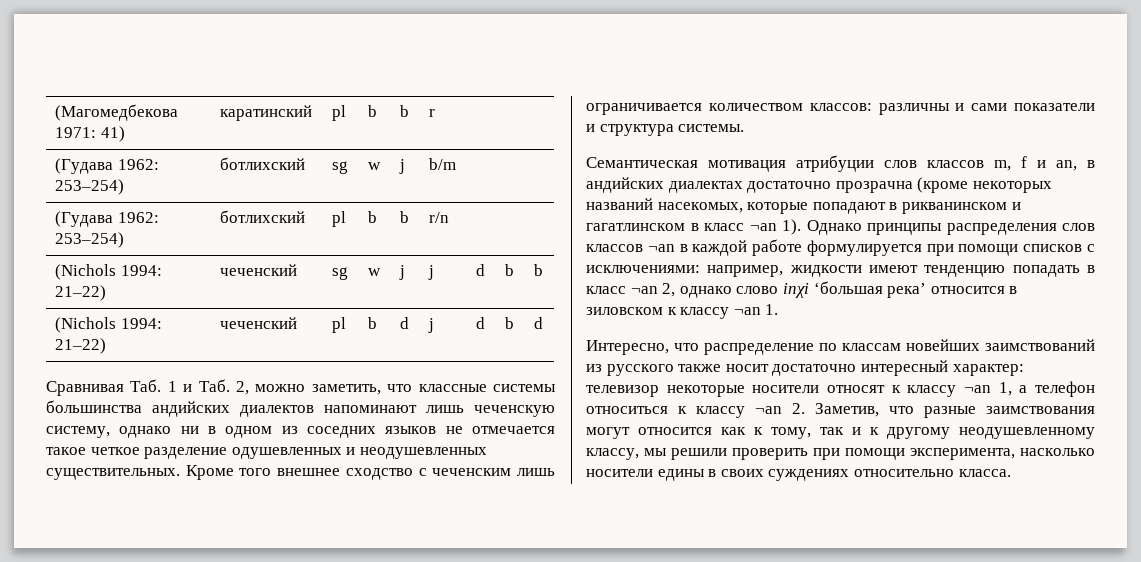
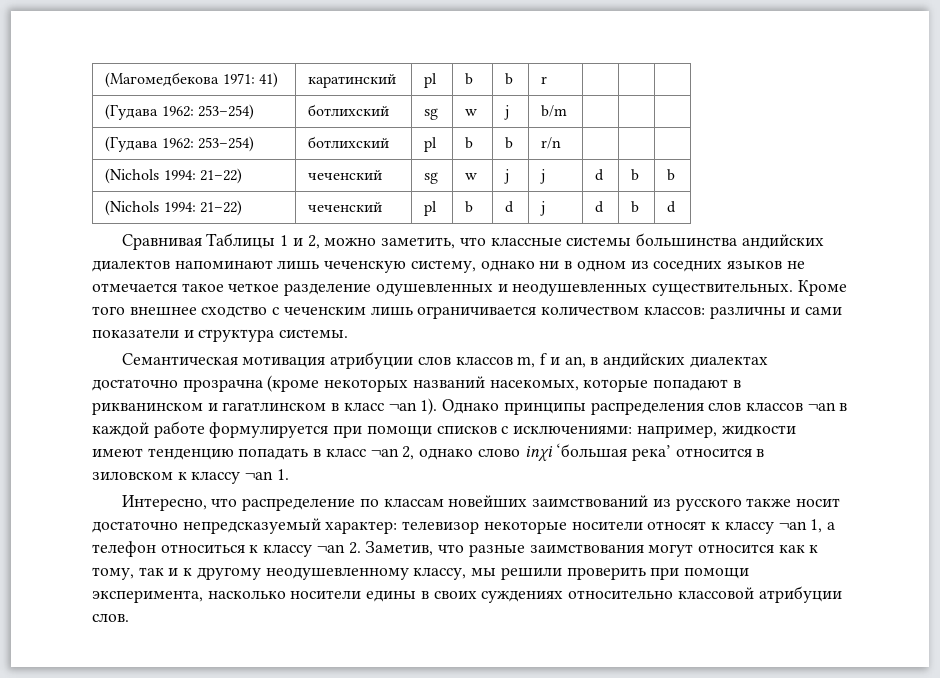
- Сравнивая Таб. 1 и Таб. 2, можно заметить, что классные системы большинства андийских диалектов напоминают лишь чеченскую систему, однако ни в одном из соседних языков не отмечается такое четкое разделение одушевленных и неодушевленных существительных.
+ Сравнивая Таблицы 1 и 2, можно заметить, что классные системы большинства андийских диалектов напоминают лишь чеченскую систему, однако ни в одном из соседних языков не отмечается такое четкое разделение одушевленных и неодушевленных существительных.
- Интересно, что распределение по классам новейших заимствований из русского также носит достаточно интересный характер: телевизор некоторые носители относят к классу ¬an 1, а телефон относиться к классу ¬an 2. Заметив, что разные заимствования могут относится как к тому, так и к другому неодушевленному классу, мы решили проверить при помощи эксперимента, насколько носители едины в своих суждениях относительно класса.
+ Интересно, что распределение по классам новейших заимствований из русского также носит достаточно непредсказуемый характер: телевизор некоторые носители относят к классу ¬an 1, а телефон относиться к классу ¬an 2. Заметив, что разные заимствования могут относится как к тому, так и к другому неодушевленному классу, мы решили проверить при помощи эксперимента, насколько носители едины в своих суждениях относительно классовой атрибуции слов.

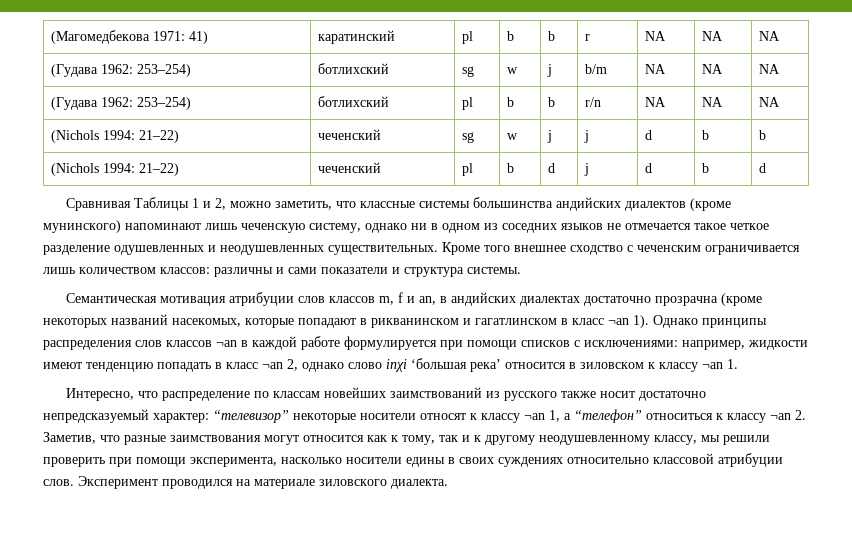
- (Магомедбекова 1971: 41) | каратинский | pl | b | b | r | | |
+ (Магомедбекова 1971: 41) | каратинский | pl | b | b | r | NA | NA | NA
- (Гудава 1962: 253–254) | ботлихский | sg | w | j | b/m | | |
+ (Гудава 1962: 253–254) | ботлихский | sg | w | j | b/m | NA | NA | NA
- (Гудава 1962: 253–254) | ботлихский | pl | b | b | r/n | | |
+ (Гудава 1962: 253–254) | ботлихский | pl | b | b | r/n | NA | NA | NA
- Сравнивая Таблицы 1 и 2, можно заметить, что классные системы большинства андийских диалектов напоминают лишь чеченскую систему, однако ни в одном из соседних языков не отмечается такое четкое разделение одушевленных и неодушевленных существительных.
+ Сравнивая Таблицы 1 и 2, можно заметить, что классные системы большинства андийских диалектов (кроме мунинского) напоминают лишь чеченскую систему, однако ни в одном из соседних языков не отмечается такое четкое разделение одушевленных и неодушевленных существительных.
- Кроме того внешнее сходство с чеченским лишь ограничивается количеством классов: различны и сами показатели и структура системы.
+ Кроме того внешнее сходство с чеченским ограничивается лишь количеством классов: различны и сами показатели и структура системы.
- Интересно, что распределение по классам новейших заимствований из русского также носит достаточно непредсказуемый характер: телевизор некоторые носители относят к классу ¬an 1, а телефон относиться к классу ¬an 2. Заметив, что разные заимствования могут относится как к тому, так и к другому неодушевленному классу, мы решили проверить при помощи эксперимента, насколько носители едины в своих суждениях относительно классовой атрибуции слов.
+ Интересно, что распределение по классам новейших заимствований из русского также носит достаточно непредсказуемый характер: “телевизор” некоторые носители относят к классу ¬an 1, а “телефон” относиться к классу ¬an 2. Заметив, что разные заимствования могут относится как к тому, так и к другому неодушевленному классу, мы решили проверить при помощи эксперимента, насколько носители едины в своих суждениях относительно классовой атрибуции слов.
+ Эксперимент проводился на материале зиловского диалекта.

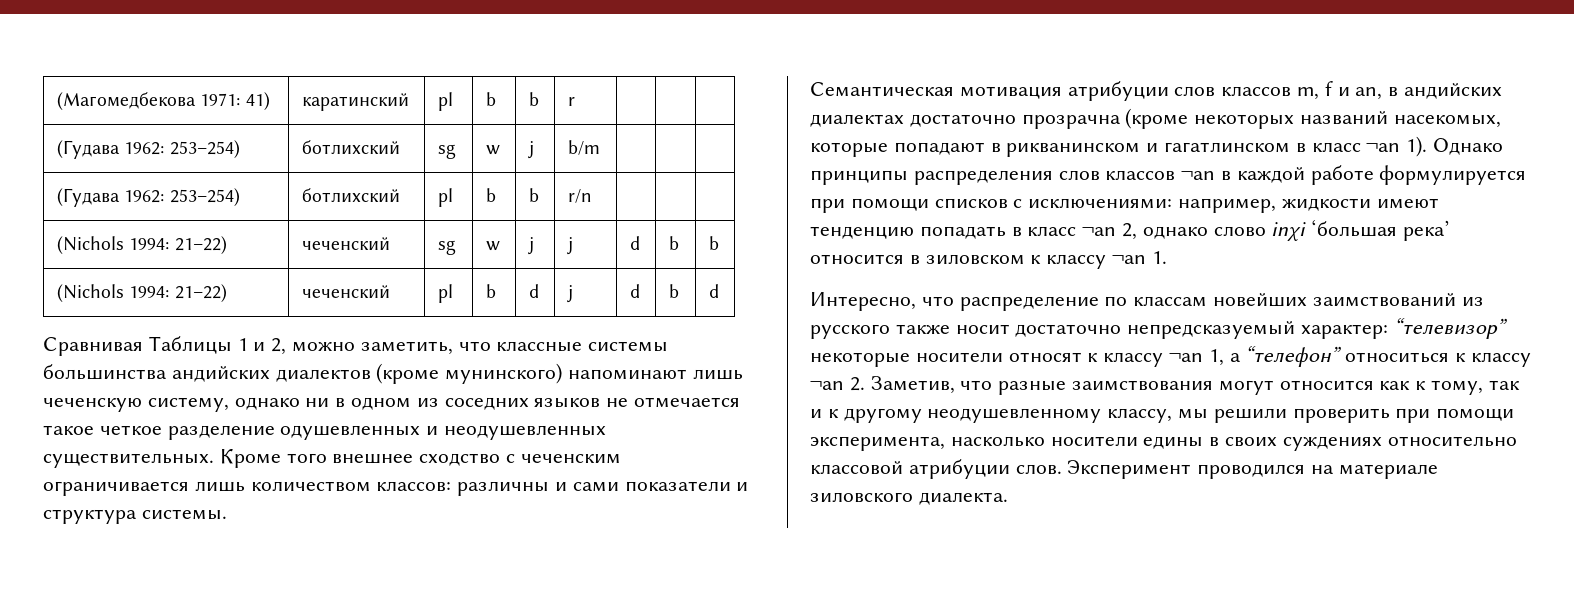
- (Магомедбекова 1971: 41) | каратинский | pl | b | b | r | NA | NA | NA
+ (Магомедбекова 1971: 41) | каратинский | pl | b | b | r | | |
- (Гудава 1962: 253–254) | ботлихский | sg | w | j | b/m | NA | NA | NA
+ (Гудава 1962: 253–254) | ботлихский | sg | w | j | b/m | | |
- (Гудава 1962: 253–254) | ботлихский | pl | b | b | r/n | NA | NA | NA
+ (Гудава 1962: 253–254) | ботлихский | pl | b | b | r/n | | |

